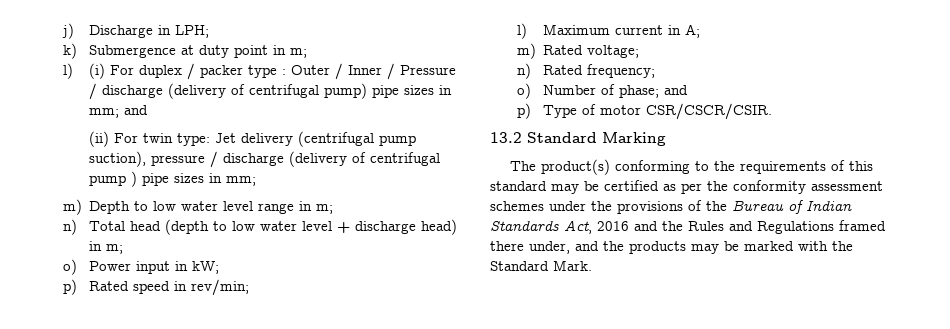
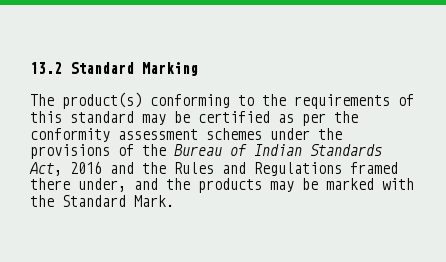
- j) Discharge in LPH;
- k) Submergence at duty point in m;
- l) (i) For duplex / packer type : Outer / Inner / Pressure / discharge (delivery of centrifugal pump) pipe sizes in mm; and
- (ii) For twin type: Jet delivery (centrifugal pump suction), pressure / discharge (delivery of centrifugal pump ) pipe sizes in mm;
- m) Depth to low water level range in m;
- n) Total head (depth to low water level + discharge head) in m;
- o) Power input in kW;
- p) Rated speed in rev/min;
- l) Maximum current in A;
- m) Rated voltage;
- n) Rated frequency;
- o) Number of phase; and
- p) Type of motor CSR/CSCR/CSIR.

